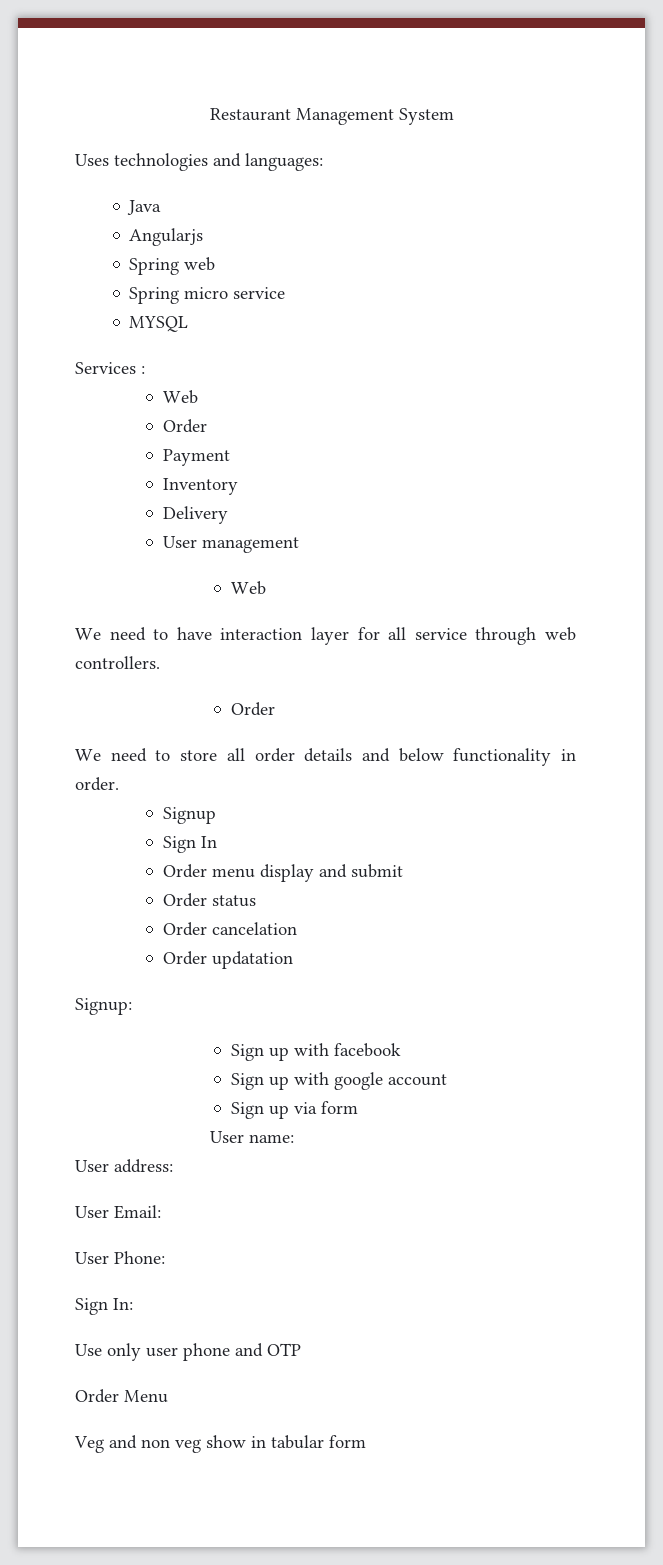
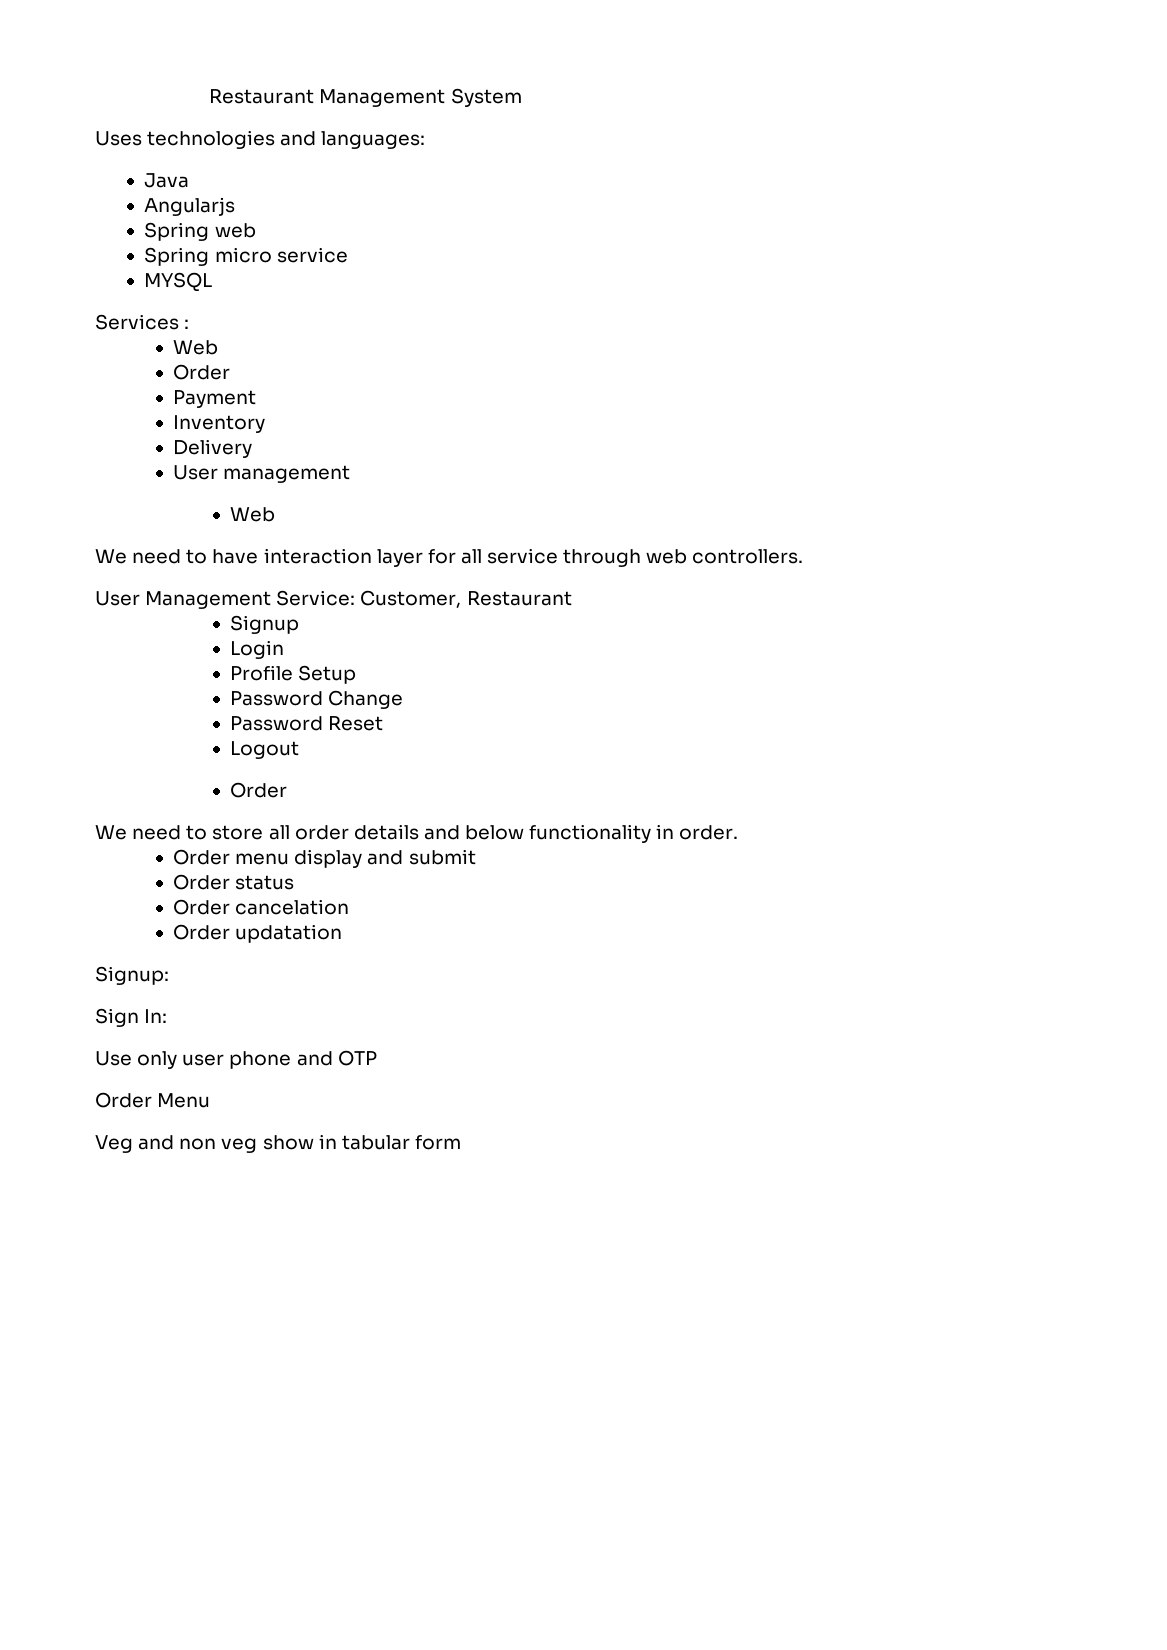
+ User Management Service: Customer, Restaurant
+ Signup
+ Login
+ Profile Setup
+ Password Change
+ Password Reset
+ Logout
- Signup
- Sign In
- Sign up with facebook
- Sign up with google account
- Sign up via form
- User name:
- User address:
- User Email:
- User Phone:

